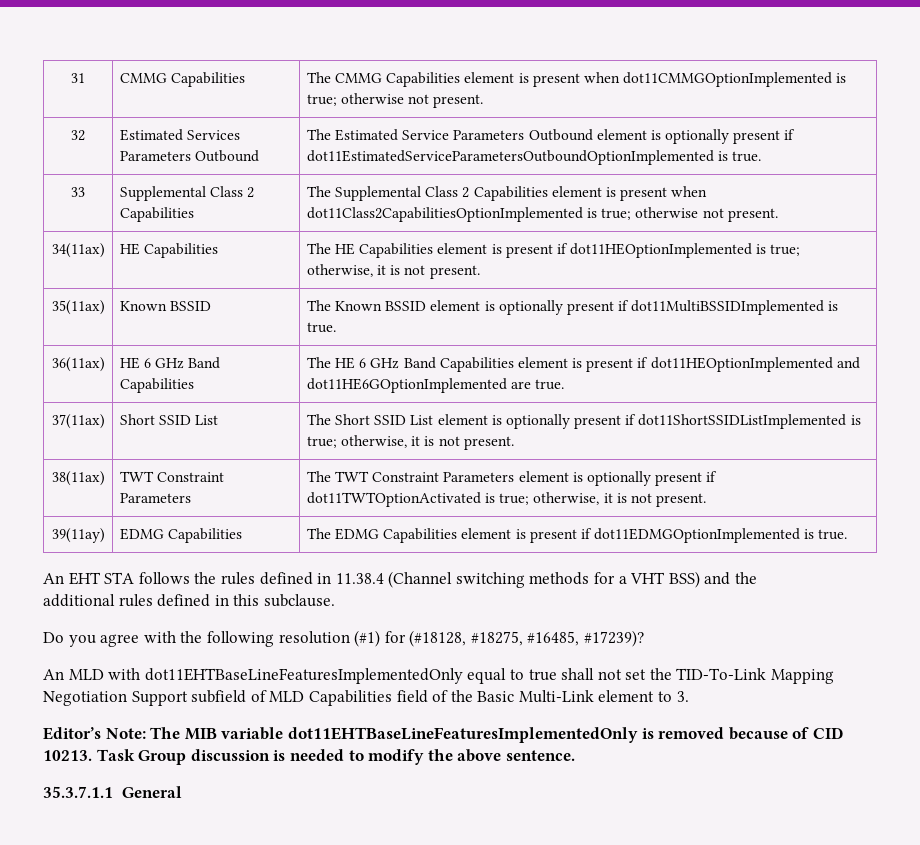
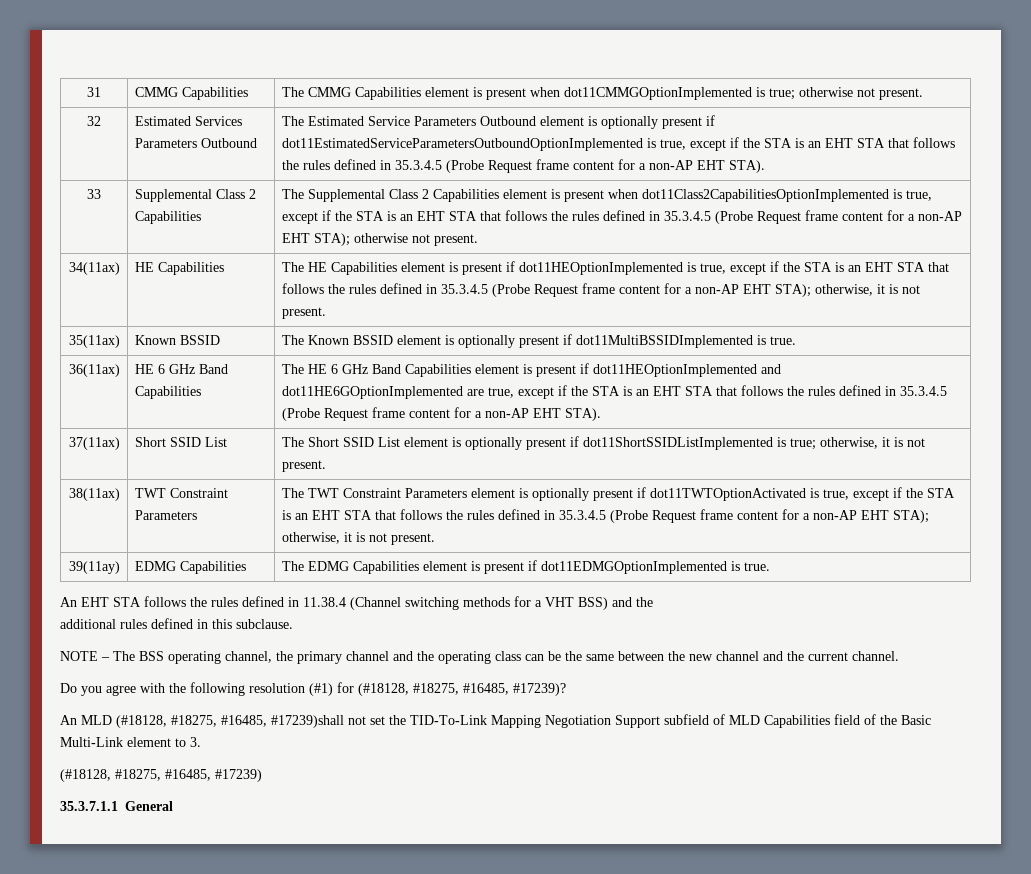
- The Estimated Service Parameters Outbound element is optionally present if dot11EstimatedServiceParametersOutboundOptionImplemented is true.
+ The Estimated Service Parameters Outbound element is optionally present if dot11EstimatedServiceParametersOutboundOptionImplemented is true, except if the STA is an EHT STA that follows the rules defined in 35.3.4.5 (Probe Request frame content for a non-AP EHT STA).
- The Supplemental Class 2 Capabilities element is present when dot11Class2CapabilitiesOptionImplemented is true; otherwise not present.
+ The Supplemental Class 2 Capabilities element is present when dot11Class2CapabilitiesOptionImplemented is true, except if the STA is an EHT STA that follows the rules defined in 35.3.4.5 (Probe Request frame content for a non-AP EHT STA); otherwise not present.
- The HE Capabilities element is present if dot11HEOptionImplemented is true; otherwise, it is not present.
+ The HE Capabilities element is present if dot11HEOptionImplemented is true, except if the STA is an EHT STA that follows the rules defined in 35.3.4.5 (Probe Request frame content for a non-AP EHT STA); otherwise, it is not present.
- The HE 6 GHz Band Capabilities element is present if dot11HEOptionImplemented and dot11HE6GOptionImplemented are true.
+ The HE 6 GHz Band Capabilities element is present if dot11HEOptionImplemented and dot11HE6GOptionImplemented are true, except if the STA is an EHT STA that follows the rules defined in 35.3.4.5 (Probe Request frame content for a non-AP EHT STA).
- The TWT Constraint Parameters element is optionally present if dot11TWTOptionActivated is true; otherwise, it is not present.
+ The TWT Constraint Parameters element is optionally present if dot11TWTOptionActivated is true, except if the STA is an EHT STA that follows the rules defined in 35.3.4.5 (Probe Request frame content for a non-AP EHT STA); otherwise, it is not present.
+ NOTE – The BSS operating channel, the primary channel and the operating class can be the same between the new channel and the current channel.
- An MLD with dot11EHTBaseLineFeaturesImplementedOnly equal to true shall not set the TID-To-Link Mapping Negotiation Support subfield of MLD Capabilities field of the Basic Multi-Link element to 3.
+ An MLD (#18128, #18275, #16485, #17239)shall not set the TID-To-Link Mapping Negotiation Support subfield of MLD Capabilities field of the Basic Multi-Link element to 3.
- Editor’s Note: The MIB variable dot11EHTBaseLineFeaturesImplementedOnly is removed because of CID 10213. Task Group discussion is needed to modify the above sentence.
+ (#18128, #18275, #16485, #17239)

